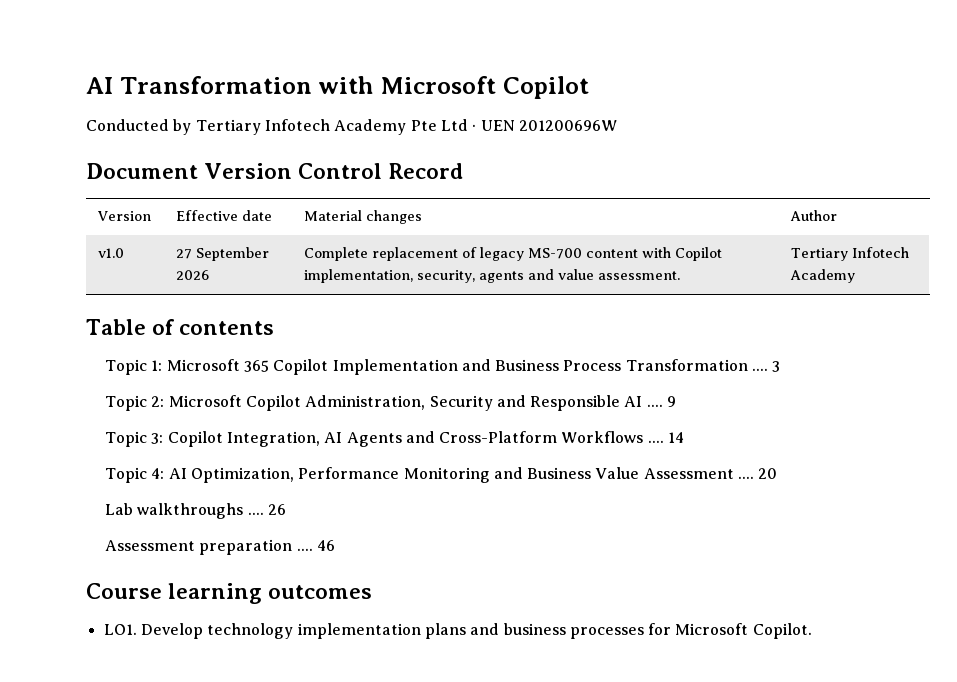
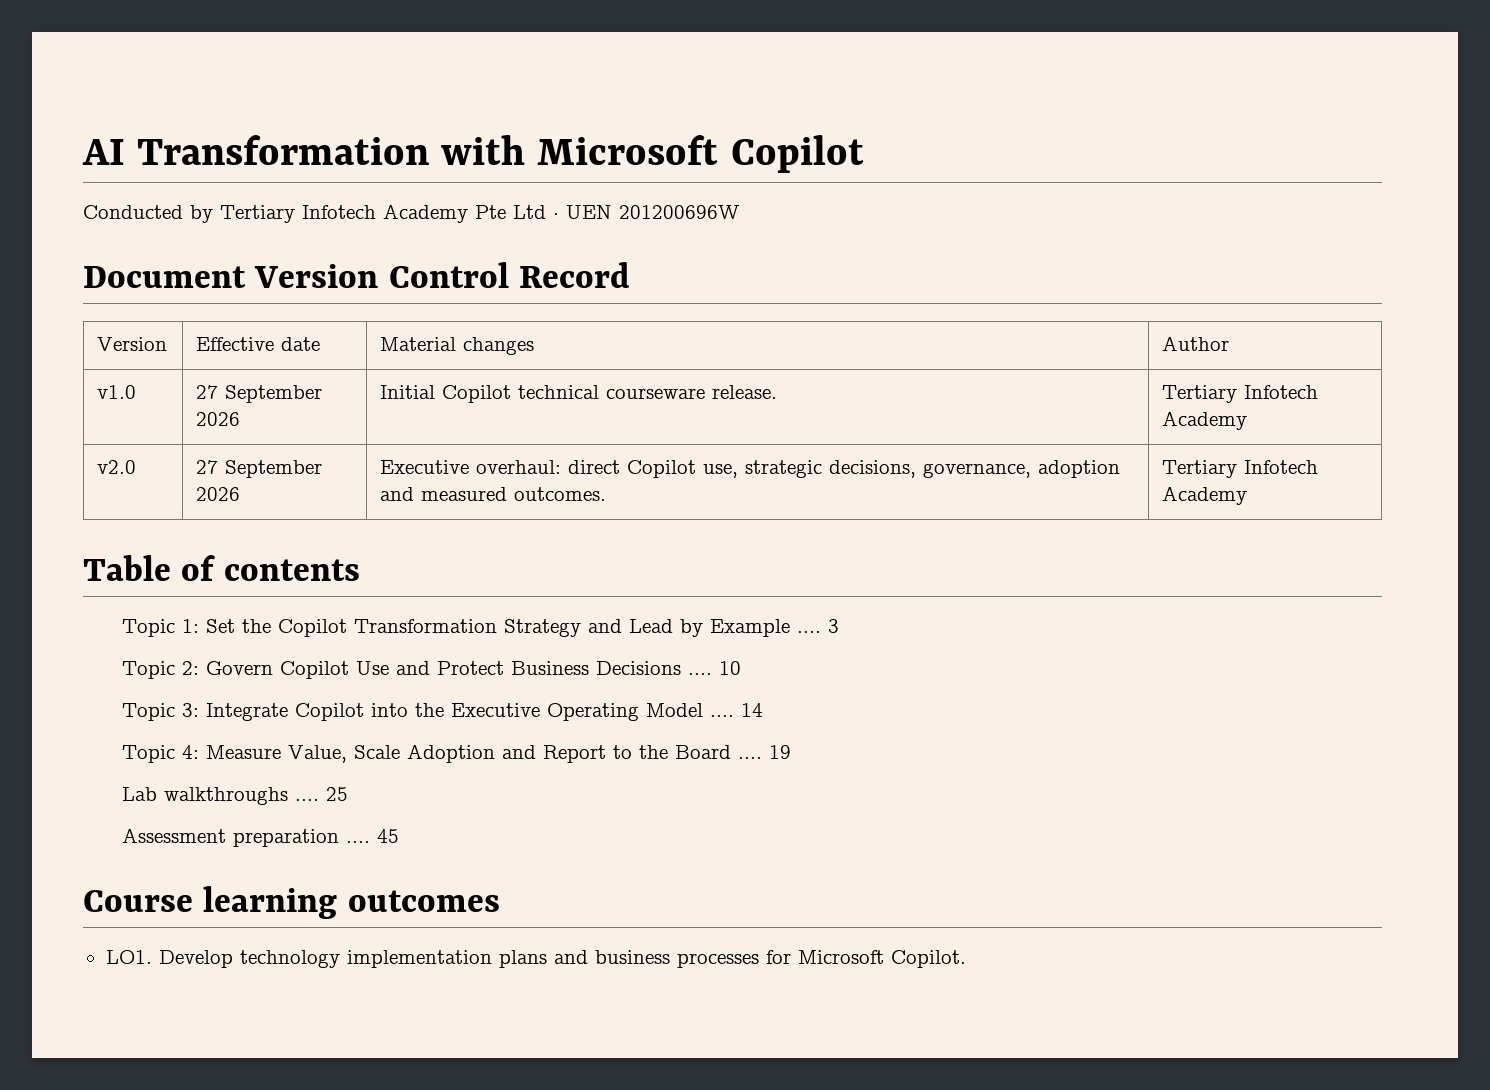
- v1.0 | 27 September 2026 | Complete replacement of legacy MS-700 content with Copilot implementation, security, agents and value assessment. | Tertiary Infotech Academy
+ v1.0 | 27 September 2026 | Initial Copilot technical courseware release. | Tertiary Infotech Academy
+ v2.0 | 27 September 2026 | Executive overhaul: direct Copilot use, strategic decisions, governance, adoption and measured outcomes. | Tertiary Infotech Academy
- Topic 1: Microsoft 365 Copilot Implementation and Business Process Transformation .... 3
- Topic 2: Microsoft Copilot Administration, Security and Responsible AI .... 9
- Topic 3: Copilot Integration, AI Agents and Cross-Platform Workflows .... 14
- Topic 4: AI Optimization, Performance Monitoring and Business Value Assessment .... 20
+ Topic 1: Set the Copilot Transformation Strategy and Lead by Example .... 3
+ Topic 2: Govern Copilot Use and Protect Business Decisions .... 10
+ Topic 3: Integrate Copilot into the Executive Operating Model .... 14
+ Topic 4: Measure Value, Scale Adoption and Report to the Board .... 19
- 26
+ 25
- 46
+ 45

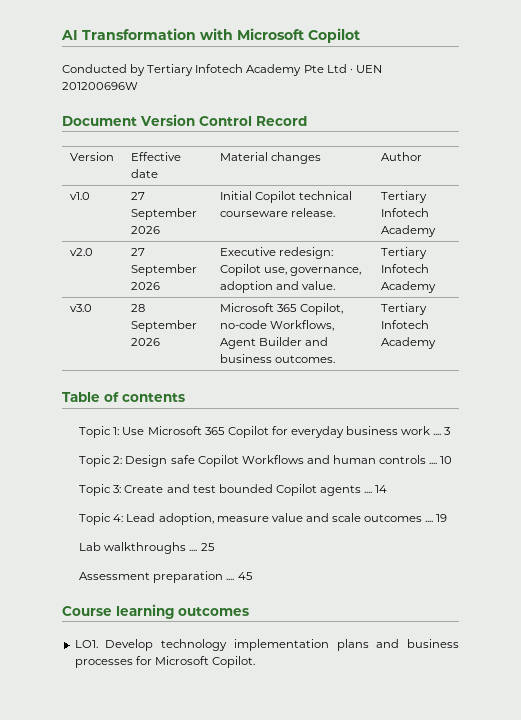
- v2.0 | 27 September 2026 | Executive overhaul: direct Copilot use, strategic decisions, governance, adoption and measured outcomes. | Tertiary Infotech Academy
+ v2.0 | 27 September 2026 | Executive redesign: Copilot use, governance, adoption and value. | Tertiary Infotech Academy
+ v3.0 | 28 September 2026 | Microsoft 365 Copilot, no-code Workflows, Agent Builder and business outcomes. | Tertiary Infotech Academy
- Topic 1: Set the Copilot Transformation Strategy and Lead by Example .... 3
- Topic 2: Govern Copilot Use and Protect Business Decisions .... 10
- Topic 3: Integrate Copilot into the Executive Operating Model .... 14
- Topic 4: Measure Value, Scale Adoption and Report to the Board ....
+ Topic 1: Use Microsoft 365 Copilot for everyday business work .... 3
+ Topic 2: Design safe Copilot Workflows and human controls .... 10
+ Topic 3: Create and test bounded Copilot agents .... 14
+ Topic 4: Lead adoption, measure value and scale outcomes ....

